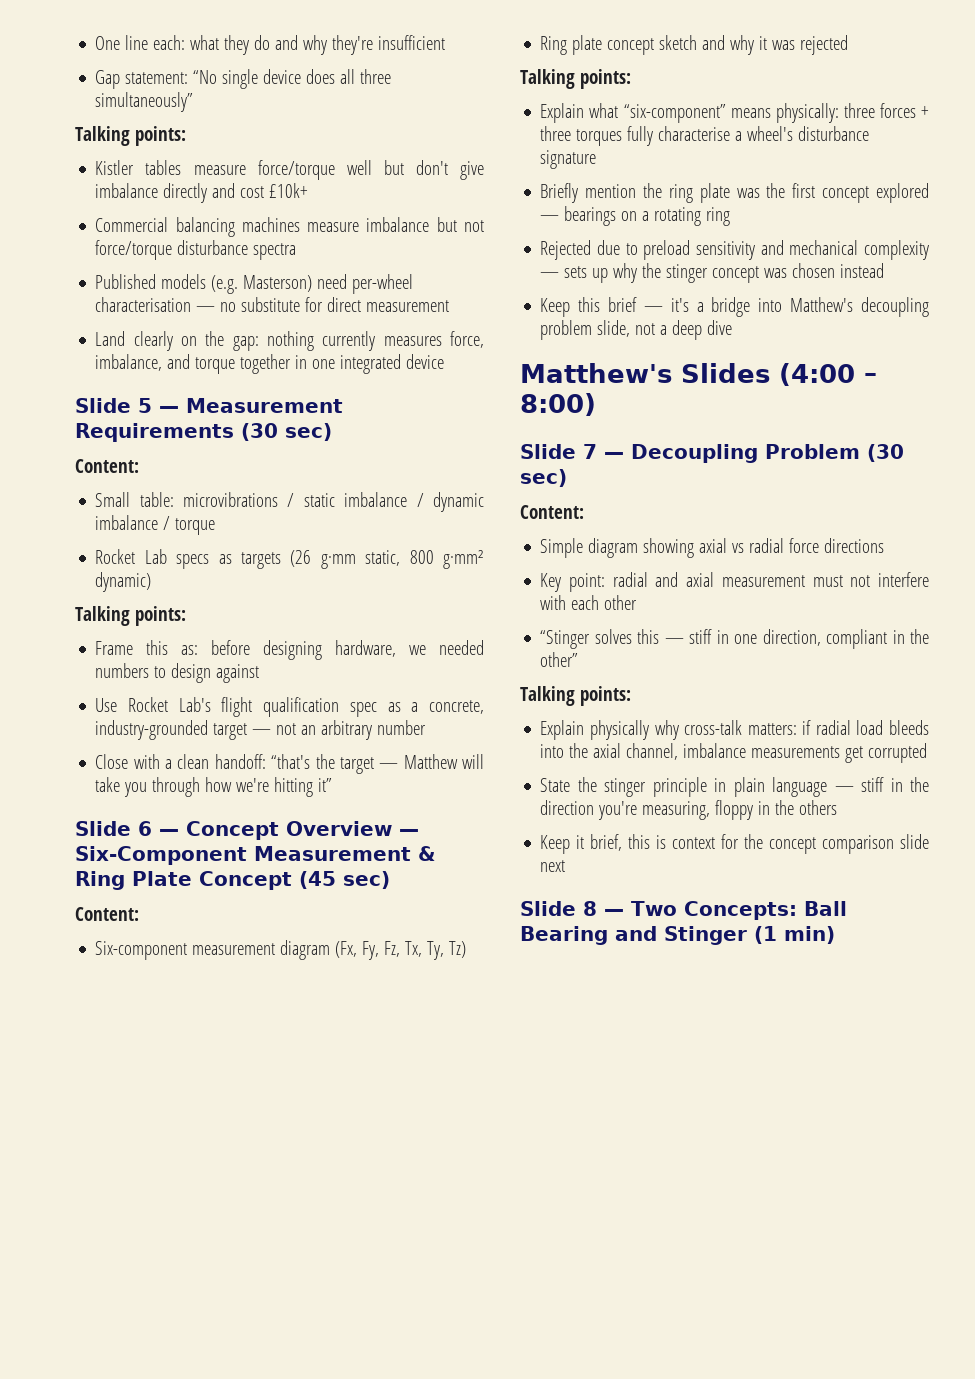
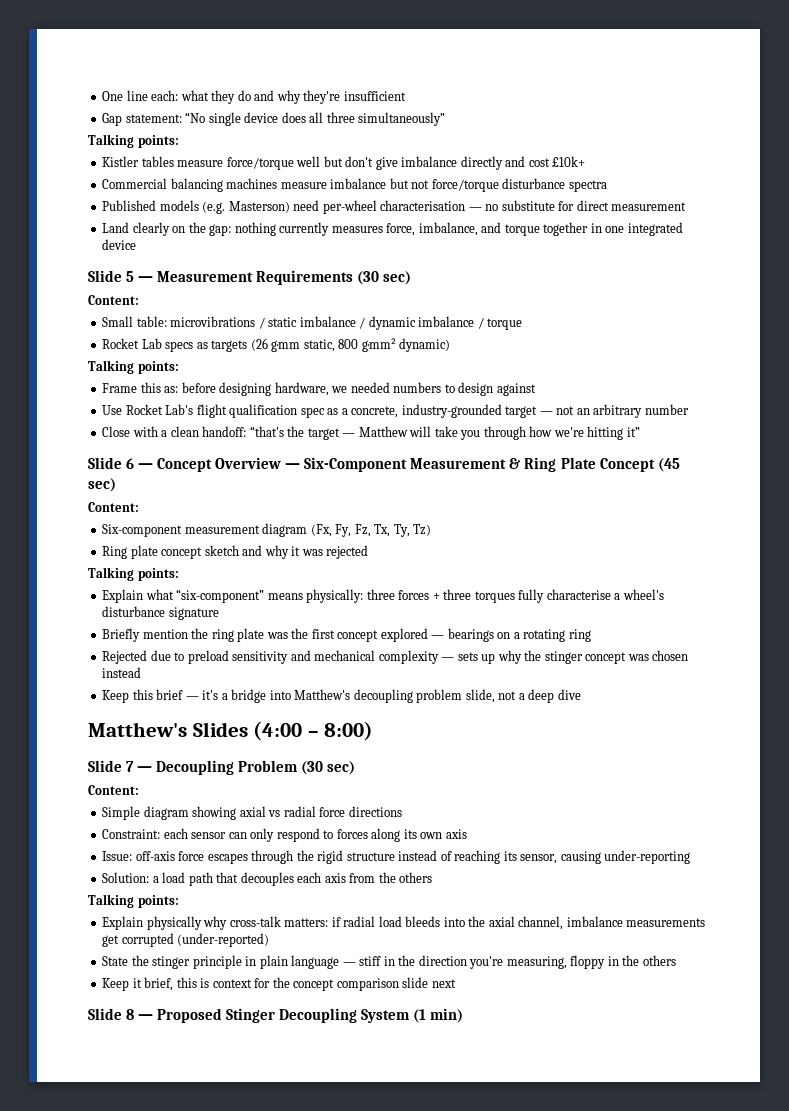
- Key point: radial and axial measurement must not interfere with each other
- “Stinger solves this — stiff in one direction, compliant in the other”
+ Constraint: each sensor can only respond to forces along its own axis
+ Issue: off-axis force escapes through the rigid structure instead of reaching its sensor, causing under-reporting
+ Solution: a load path that decouples each axis from the others
- Explain physically why cross-talk matters: if radial load bleeds into the axial channel, imbalance measurements get corrupted
+ Explain physically why cross-talk matters: if radial load bleeds into the axial channel, imbalance measurements get corrupted (under-reported)
- Slide 8 — Two Concepts: Ball Bearing and Stinger (1 min)
+ Slide 8 — Proposed Stinger Decoupling System (1 min)

